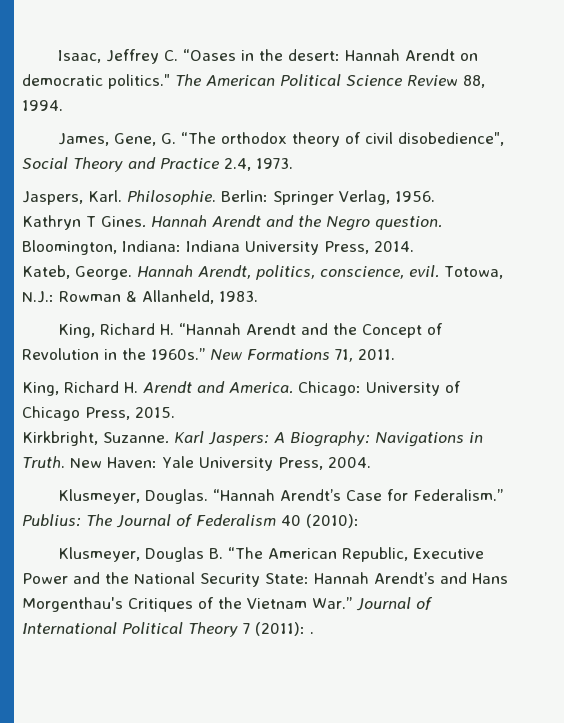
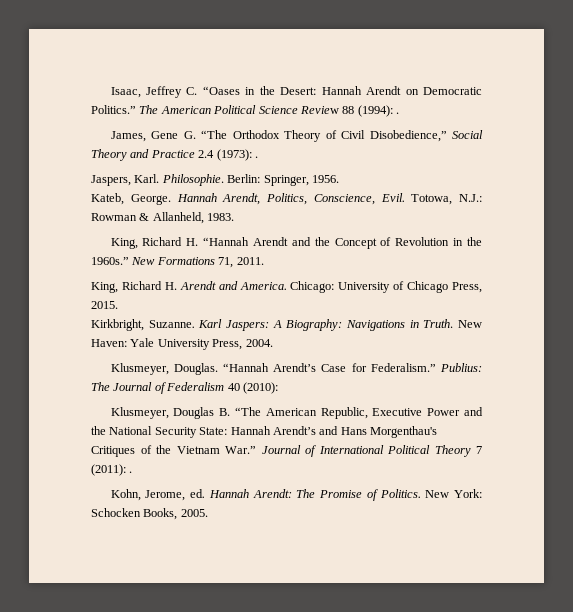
- Isaac, Jeffrey C. “Oases in the desert: Hannah Arendt on democratic politics."
+ Isaac, Jeffrey C. “Oases in the Desert: Hannah Arendt on Democratic Politics.”
- The American Political Science Review 88, 1994.
+ The American Political Science Review 88 (1994): .
- James, Gene, G. “The orthodox theory of civil disobedience", Social Theory and Practice 2.4, 1973.
+ James, Gene G. “The Orthodox Theory of Civil Disobedience,” Social Theory and Practice 2.4 (1973): .
- Berlin: Springer Verlag, 1956.
+ Berlin: Springer, 1956.
- Kathryn T Gines. Hannah Arendt and the Negro question. Bloomington, Indiana: Indiana University Press, 2014.
- Hannah Arendt, politics, conscience, evil.
+ Hannah Arendt, Politics, Conscience, Evil.
+ Kohn, Jerome, ed. Hannah Arendt: The Promise of Politics. New York: Schocken Books, 2005.

